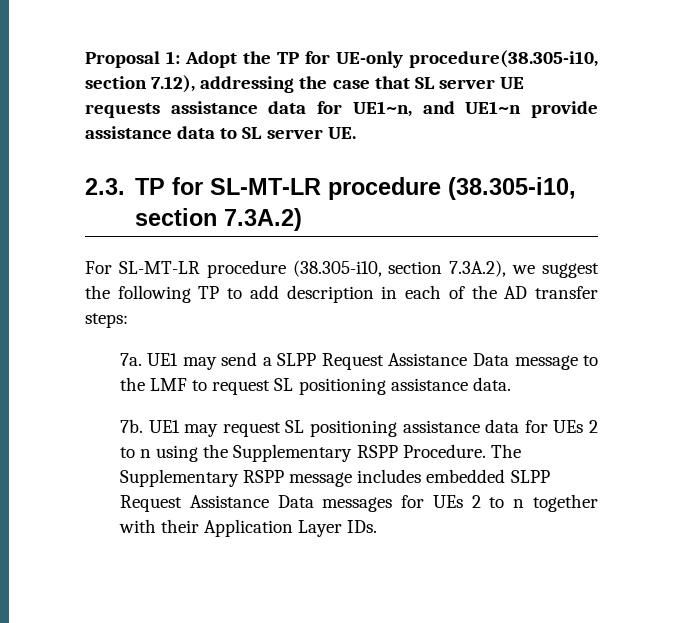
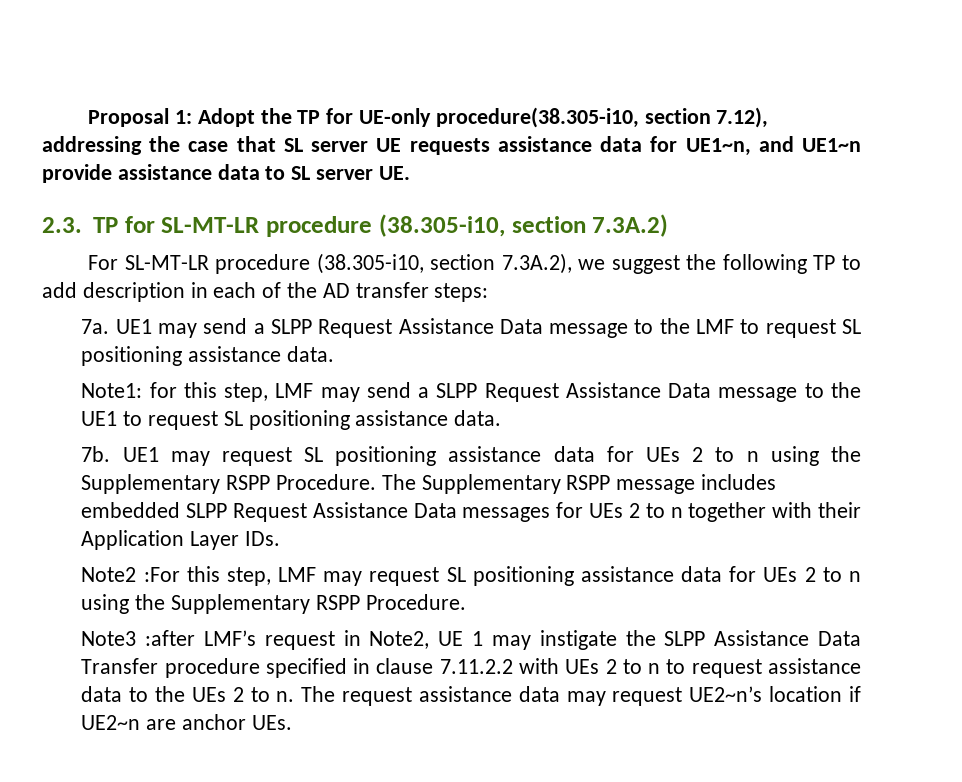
+ Note1: for this step, LMF may send a SLPP Request Assistance Data message to the UE1 to request SL positioning assistance data.
+ Note2 :For this step, LMF may request SL positioning assistance data for UEs 2 to n using the Supplementary RSPP Procedure.
+ Note3 :after LMF’s request in Note2, UE 1 may instigate the SLPP Assistance Data Transfer procedure specified in clause 7.11.2.2 with UEs 2 to n to request assistance data to the UEs 2 to n. The request assistance data may request UE2~n’s location if UE2~n are anchor UEs.

